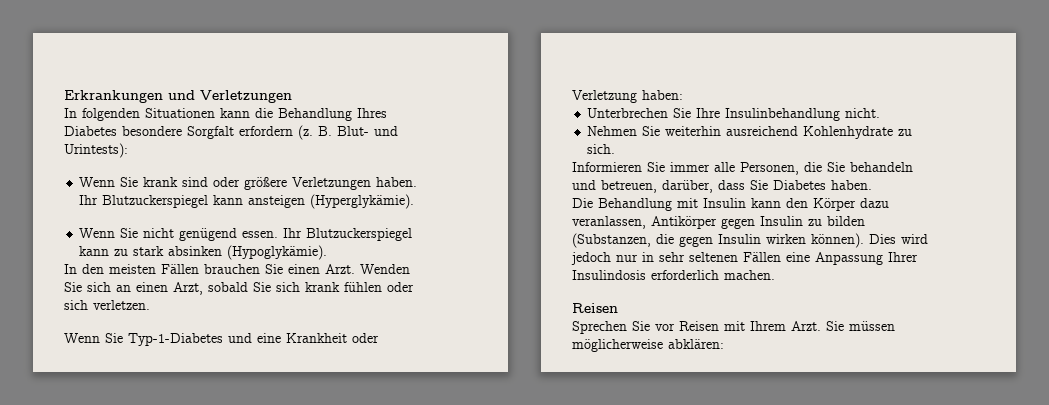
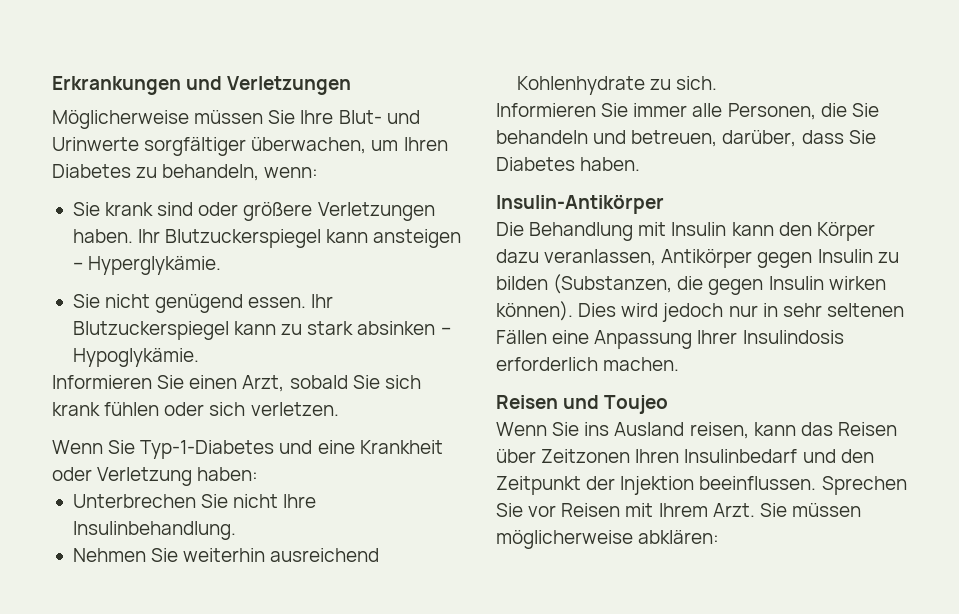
- In folgenden Situationen kann die Behandlung Ihres Diabetes besondere Sorgfalt erfordern (z. B. Blut- und Urintests):
- Wenn Sie krank sind oder größere Verletzungen haben.
+ Möglicherweise müssen Sie Ihre Blut- und Urinwerte sorgfältiger überwachen, um Ihren Diabetes zu behandeln, wenn:
+ Sie krank sind oder größere Verletzungen haben.
- Ihr Blutzuckerspiegel kann ansteigen (Hyperglykämie).
- Wenn Sie nicht genügend essen.
+ Ihr Blutzuckerspiegel kann ansteigen – Hyperglykämie.
+ Sie nicht genügend essen.
- Ihr Blutzuckerspiegel kann zu stark absinken (Hypoglykämie).
- In den meisten Fällen brauchen Sie einen Arzt. Wenden Sie sich an einen Arzt, sobald Sie sich krank fühlen oder sich verletzen.
+ Ihr Blutzuckerspiegel kann zu stark absinken – Hypoglykämie.
+ Informieren Sie einen Arzt, sobald Sie sich krank fühlen oder sich verletzen.
- Unterbrechen Sie Ihre Insulinbehandlung nicht.
+ Unterbrechen Sie nicht Ihre Insulinbehandlung.
+ Insulin-Antikörper
  Dies wird jedoch nur in sehr seltenen Fällen eine Anpassung Ihrer Insulindosis erforderlich machen.
- Reisen
- Sprechen Sie vor Reisen mit Ihrem Arzt.
+ Reisen und Toujeo
+ Wenn Sie ins Ausland reisen, kann das Reisen über Zeitzonen Ihren Insulinbedarf und den Zeitpunkt der Injektion beeinflussen. Sprechen Sie vor Reisen mit Ihrem Arzt.

